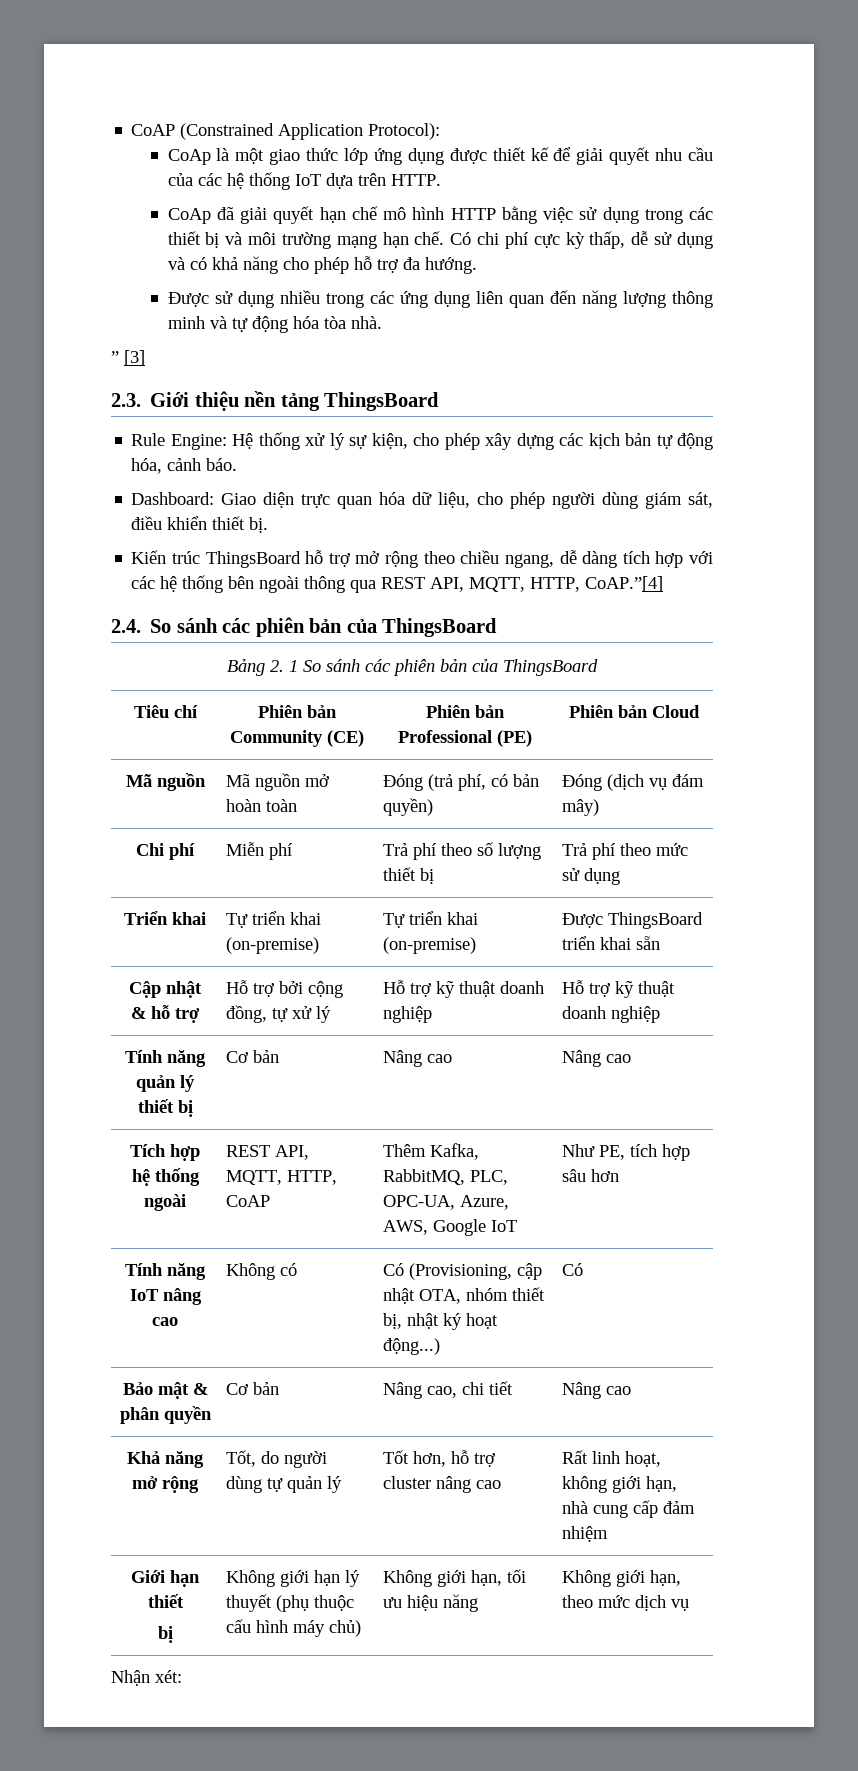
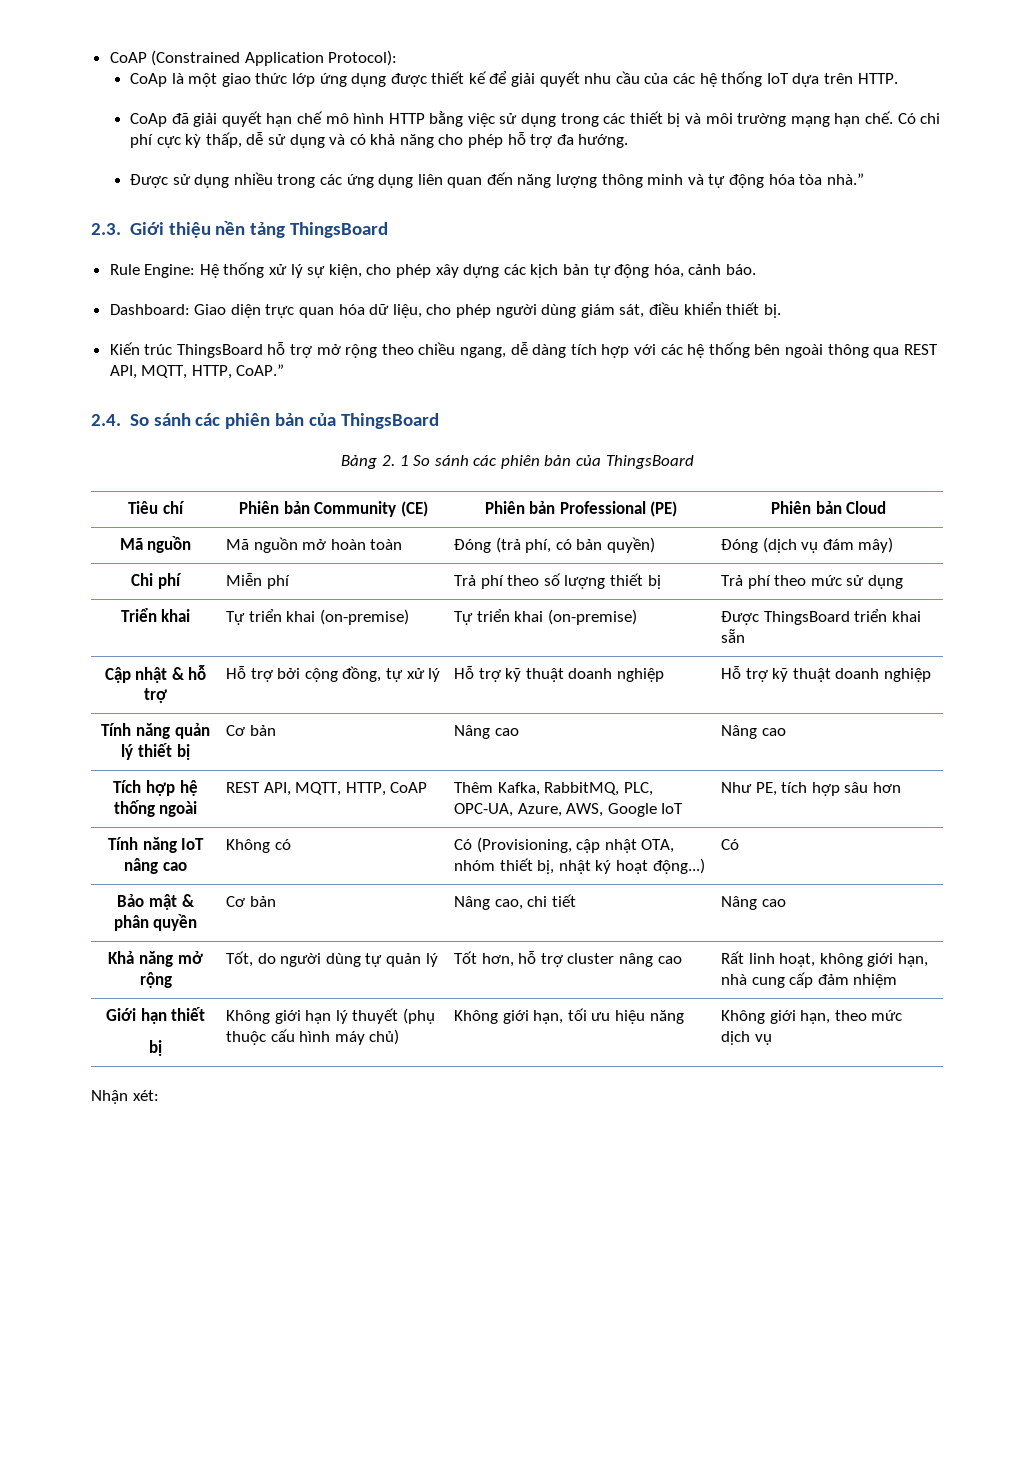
- Được sử dụng nhiều trong các ứng dụng liên quan đến năng lượng thông minh và tự động hóa tòa nhà.
- ” [3]
+ Được sử dụng nhiều trong các ứng dụng liên quan đến năng lượng thông minh và tự động hóa tòa nhà.”
- Kiến trúc ThingsBoard hỗ trợ mở rộng theo chiều ngang, dễ dàng tích hợp với các hệ thống bên ngoài thông qua REST API, MQTT, HTTP, CoAP.”[4]
+ Kiến trúc ThingsBoard hỗ trợ mở rộng theo chiều ngang, dễ dàng tích hợp với các hệ thống bên ngoài thông qua REST API, MQTT, HTTP, CoAP.”

